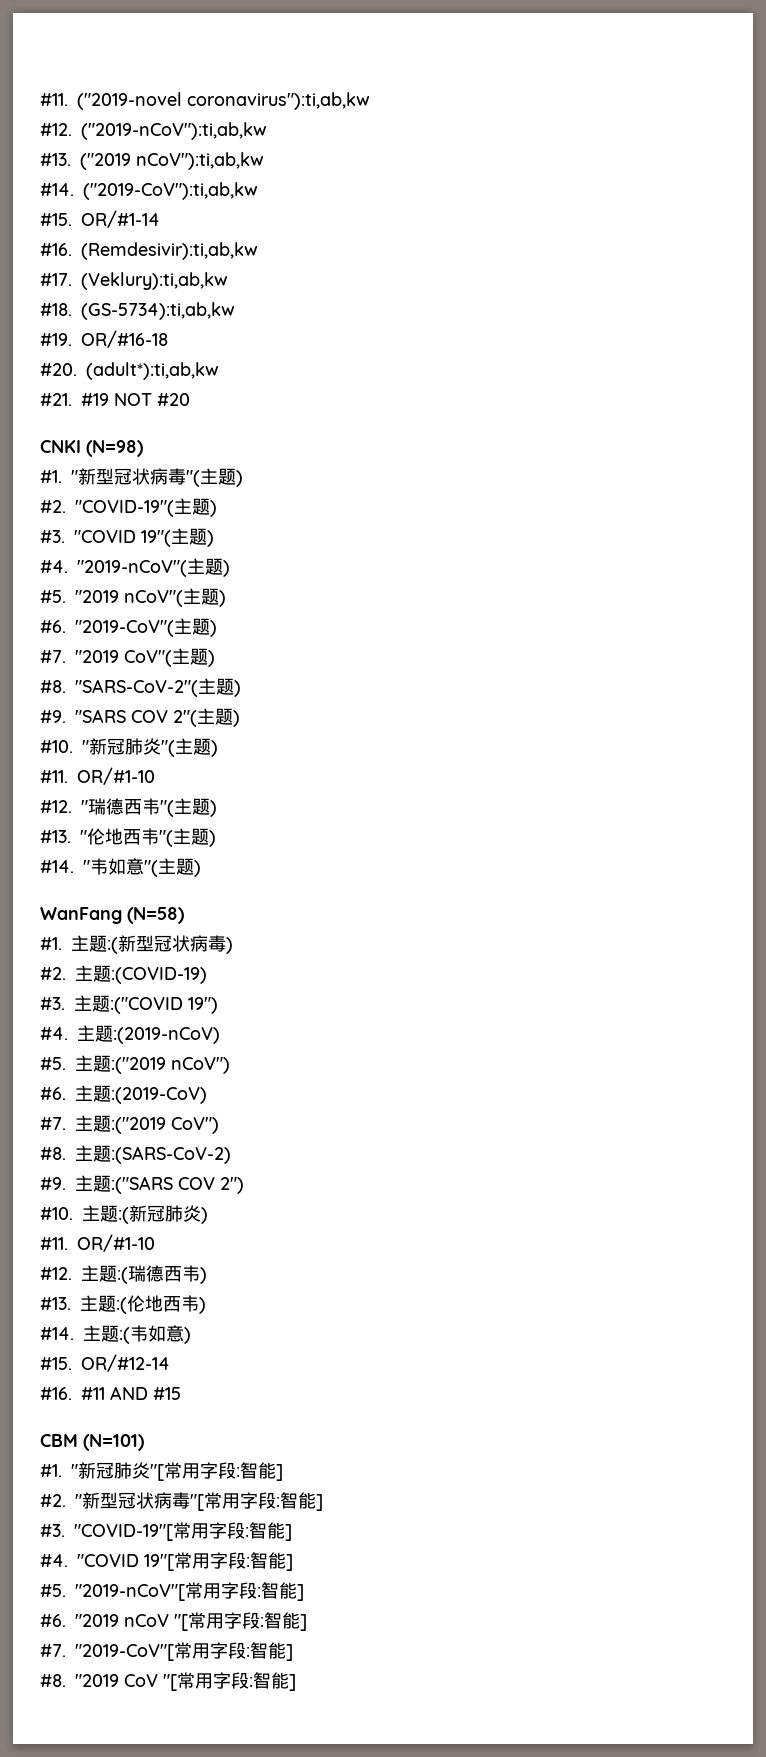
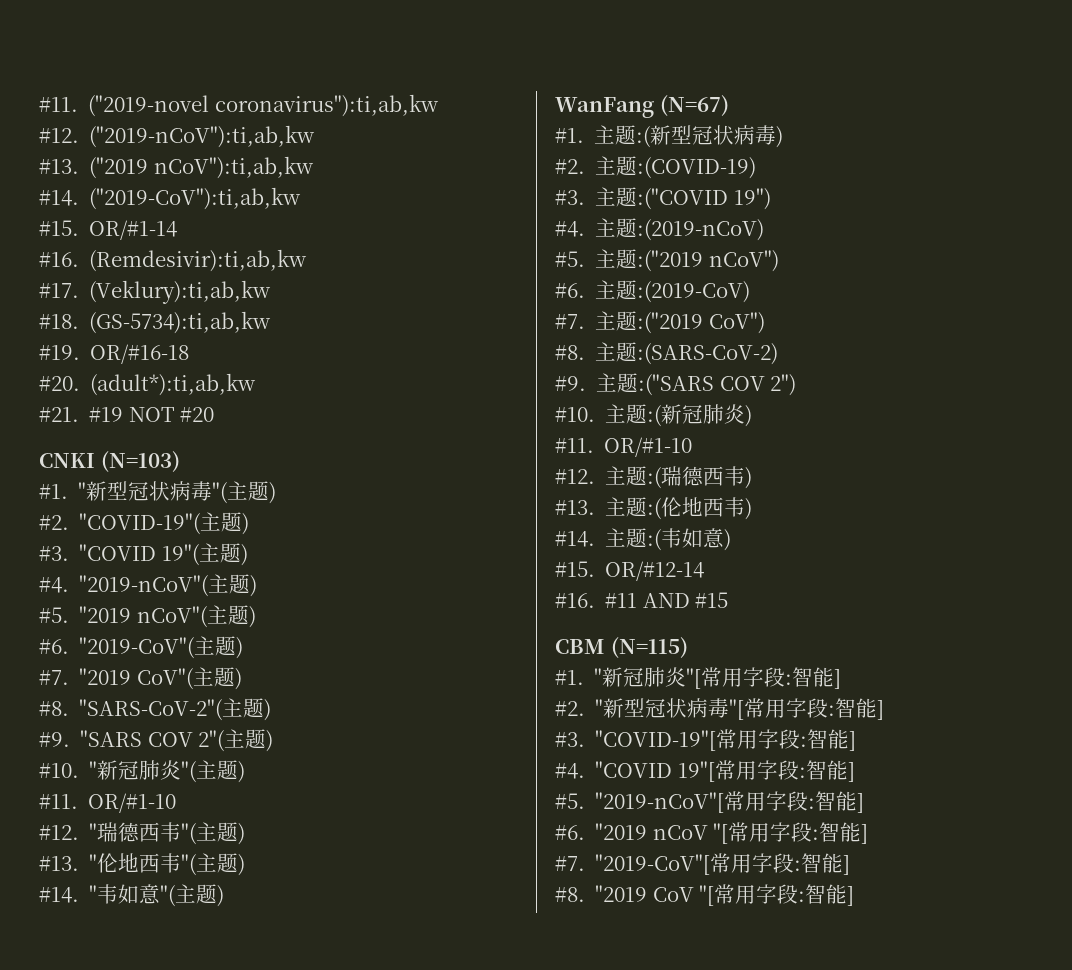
- CNKI (N=98)
+ CNKI (N=103)
- WanFang (N=58)
+ WanFang (N=67)
- CBM (N=101)
+ CBM (N=115)

